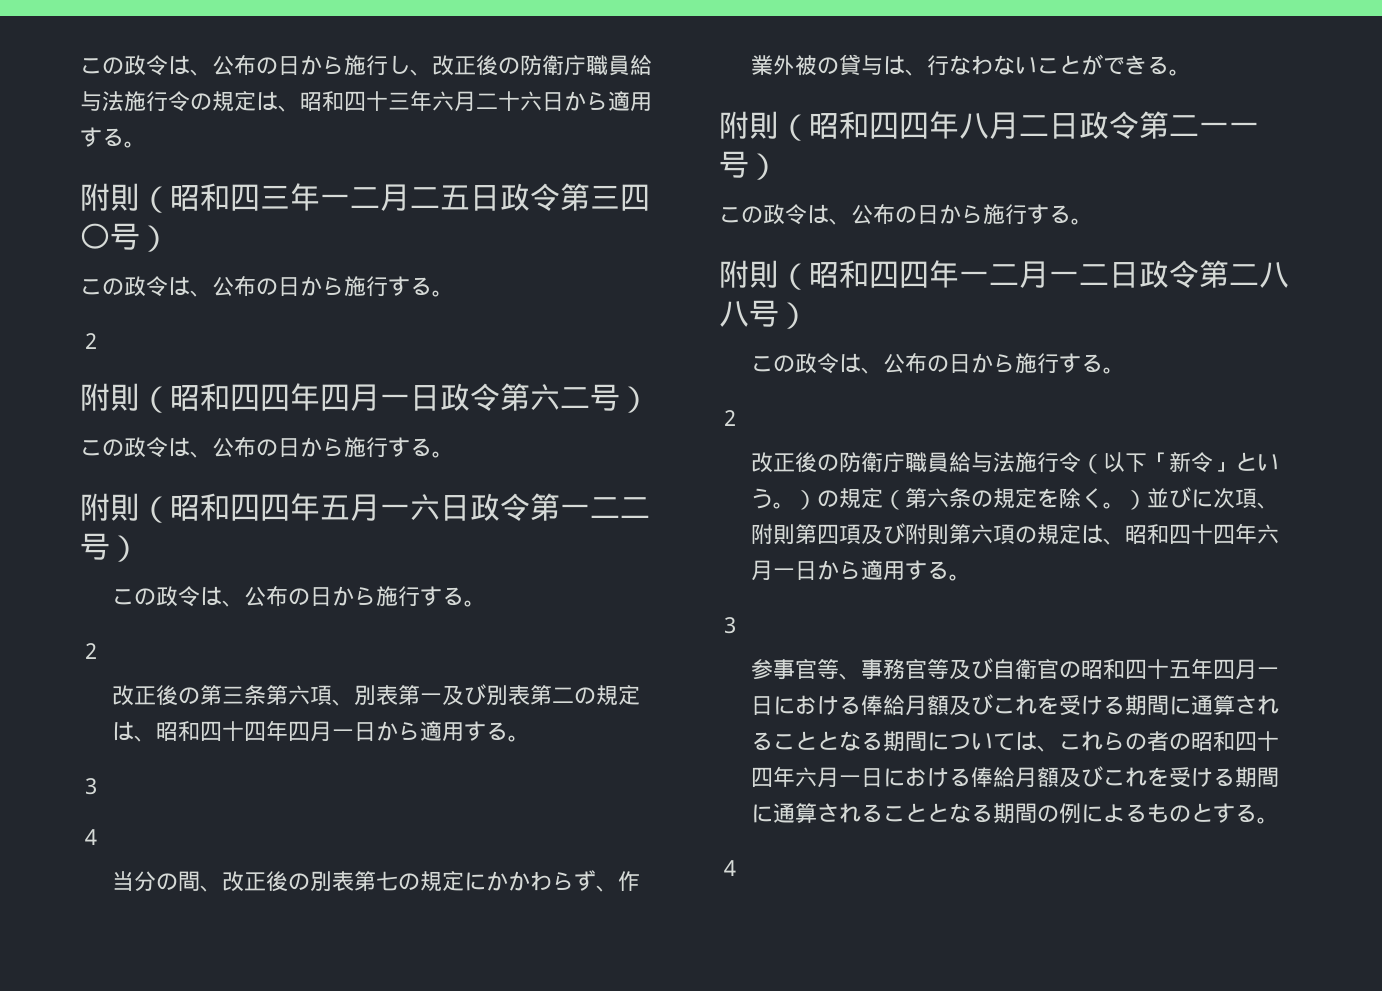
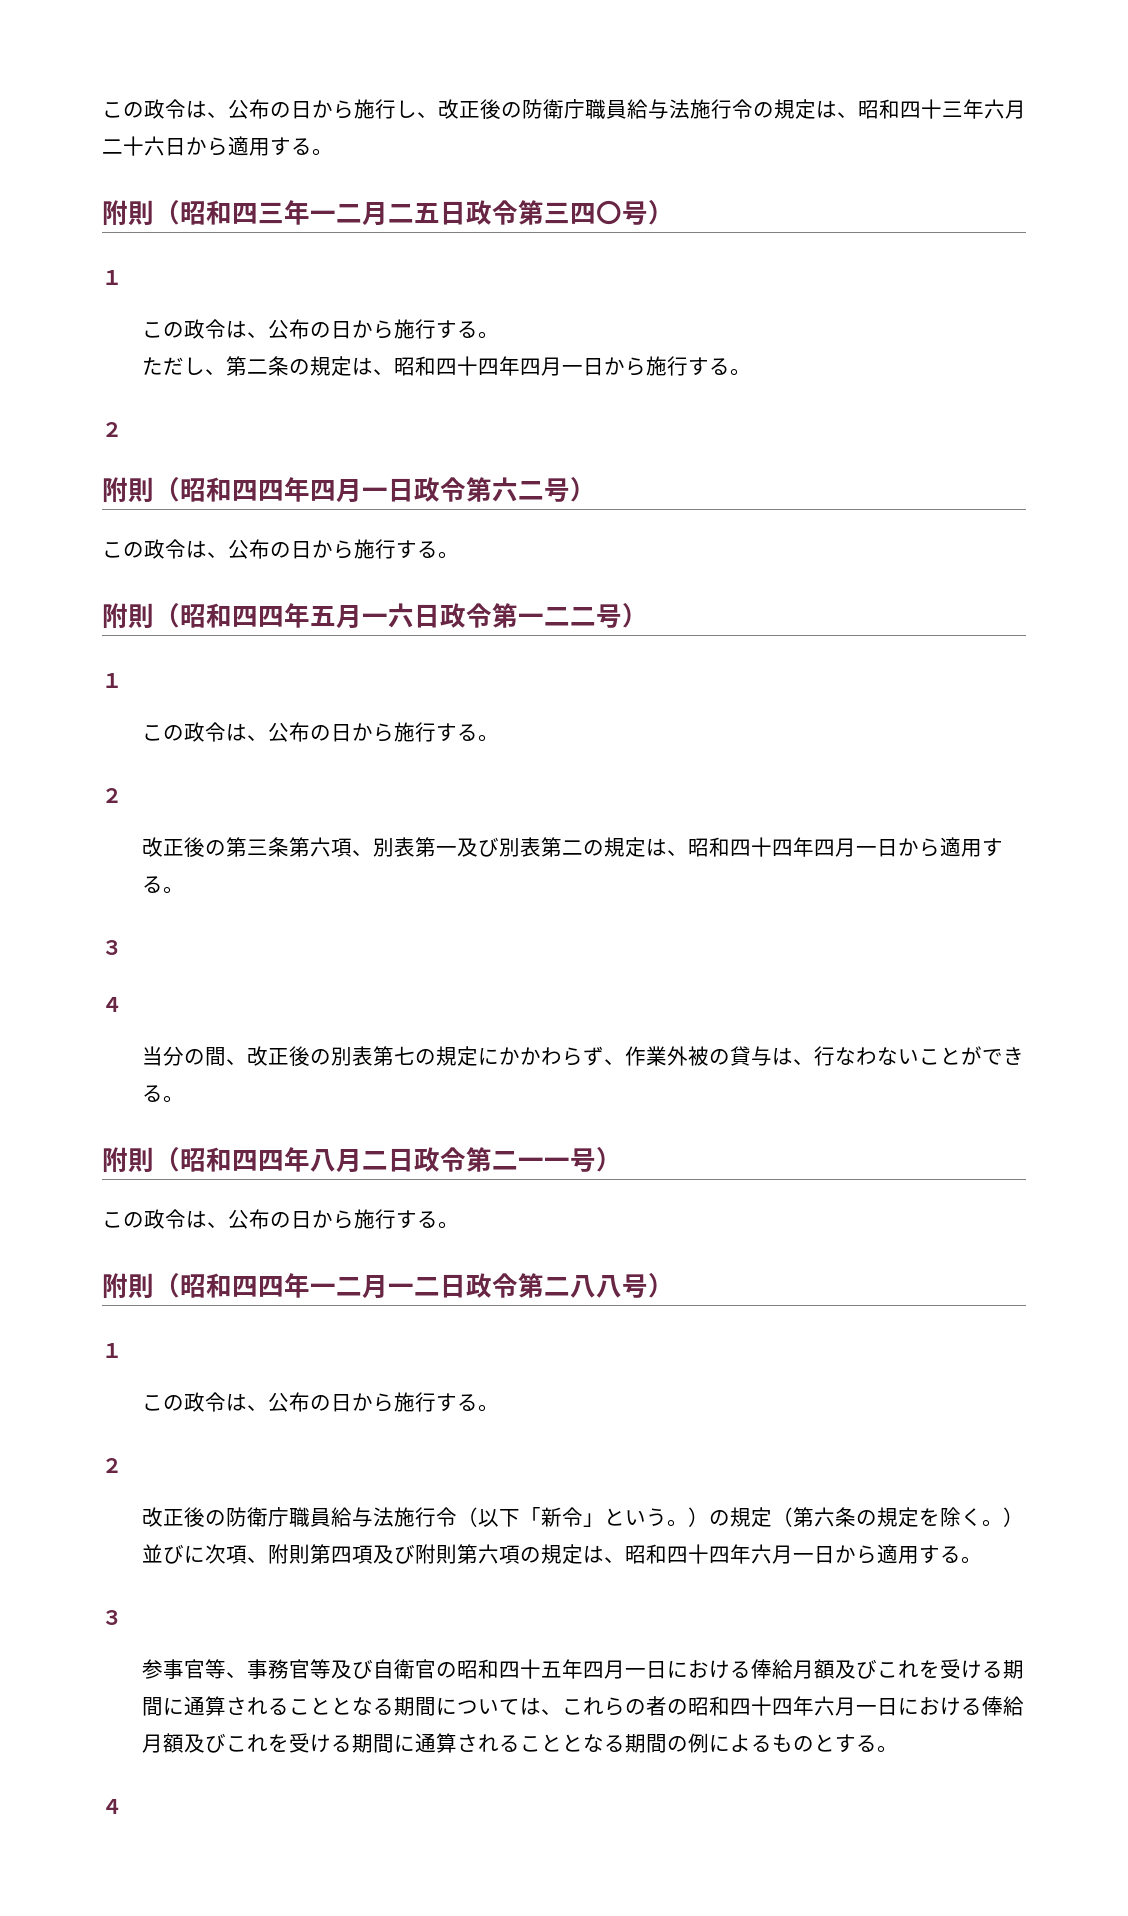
  附則（昭和四三年一二月二五日政令第三四〇号）
+ １
  この政令は、公布の日から施行する。
+ ただし、第二条の規定は、昭和四十四年四月一日から施行する。
  附則（昭和四四年五月一六日政令第一二二号）
+ １
  附則（昭和四四年一二月一二日政令第二八八号）
+ １

